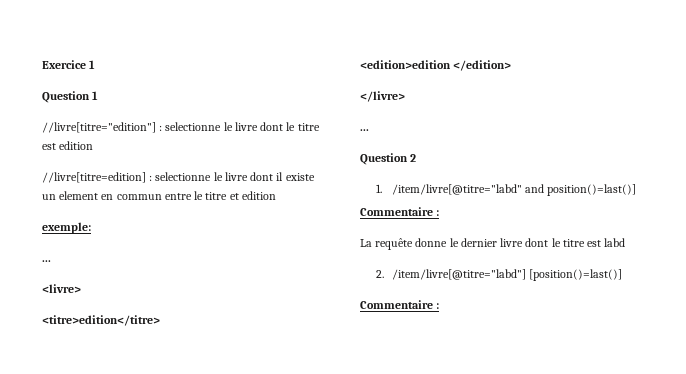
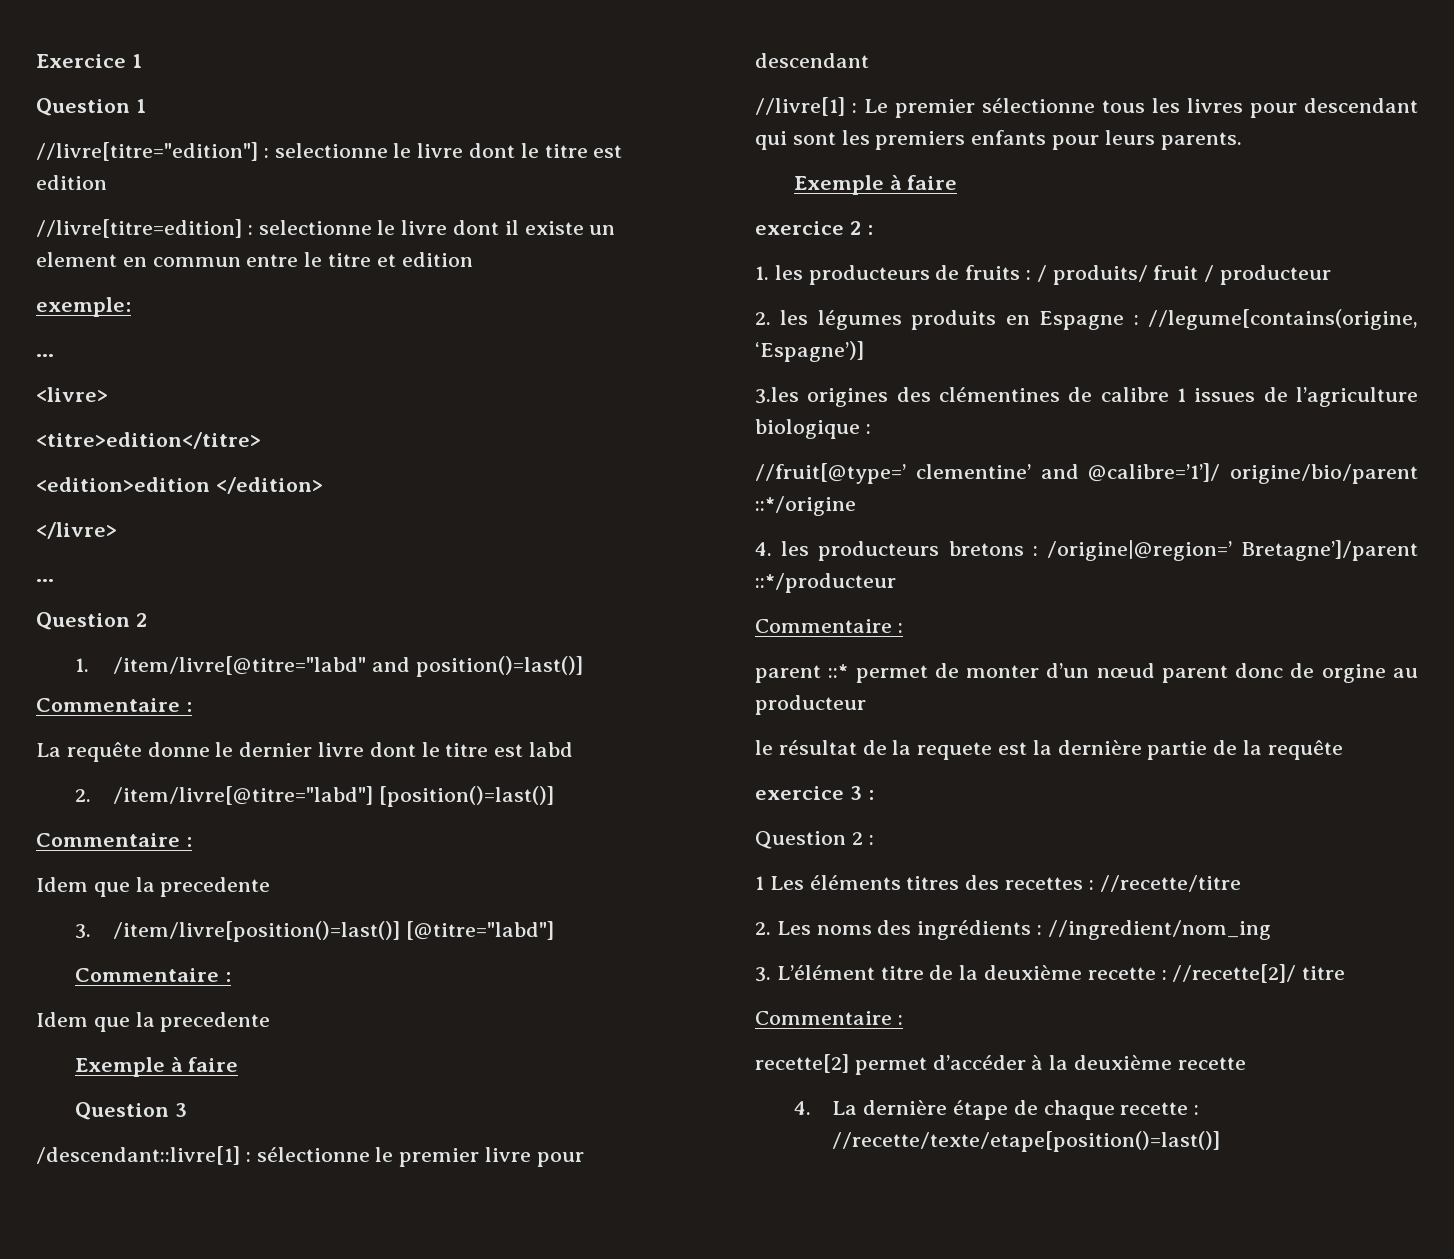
  2. /item/livre[@titre="labd"] [position()=last()]
  Commentaire :
+ Idem que la precedente
+ 3. /item/livre[position()=last()] [@titre="labd"]
+ Commentaire :
+ Idem que la precedente
+ Exemple à faire
+ Question 3
+ /descendant::livre[1] : sélectionne le premier livre pour descendant
+ //livre[1] : Le premier sélectionne tous les livres pour descendant qui sont les premiers enfants pour leurs parents.
+ Exemple à faire
+ exercice 2 :
+ 1. les producteurs de fruits : / produits/ fruit / producteur
+ 2. les légumes produits en Espagne : //legume[contains(origine, ‘Espagne’)]
+ 3.les origines des clémentines de calibre 1 issues de l’agriculture biologique :
+ //fruit[@type=’ clementine’ and @calibre=’1’]/ origine/bio/parent ::*/origine
+ 4. les producteurs bretons : /origine|@region=’ Bretagne’]/parent ::*/producteur
+ Commentaire :
+ parent ::* permet de monter d’un nœud parent donc de orgine au producteur
+ le résultat de la requete est la dernière partie de la requête
+ exercice 3 :
+ Question 2 :
+ 1 Les éléments titres des recettes : //recette/titre
+ 2. Les noms des ingrédients : //ingredient/nom_ing
+ 3. L’élément titre de la deuxième recette : //recette[2]/ titre
+ Commentaire :
+ recette[2] permet d’accéder à la deuxième recette
+ 4. La dernière étape de chaque recette : //recette/texte/etape[position()=last()]

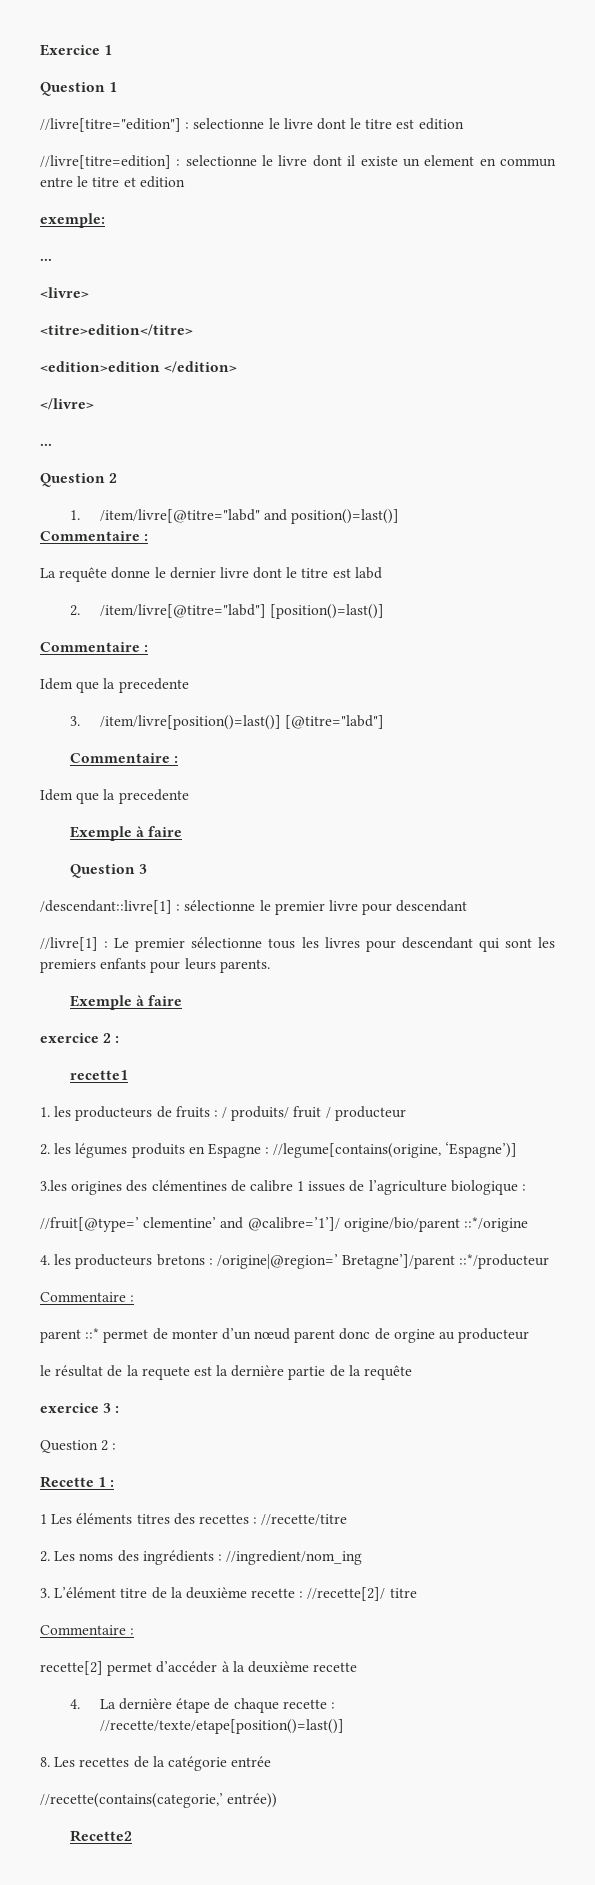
+ recette1
+ Recette 1 :
+ 8. Les recettes de la catégorie entrée
+ //recette(contains(categorie,’ entrée))
+ Recette2

